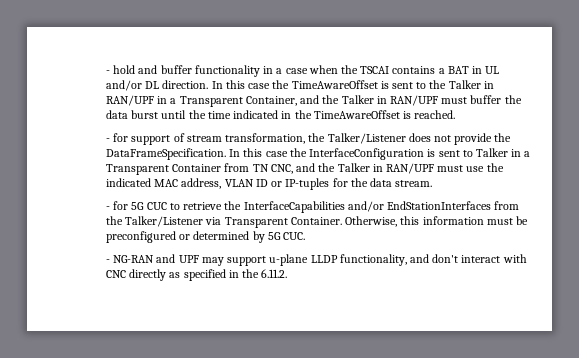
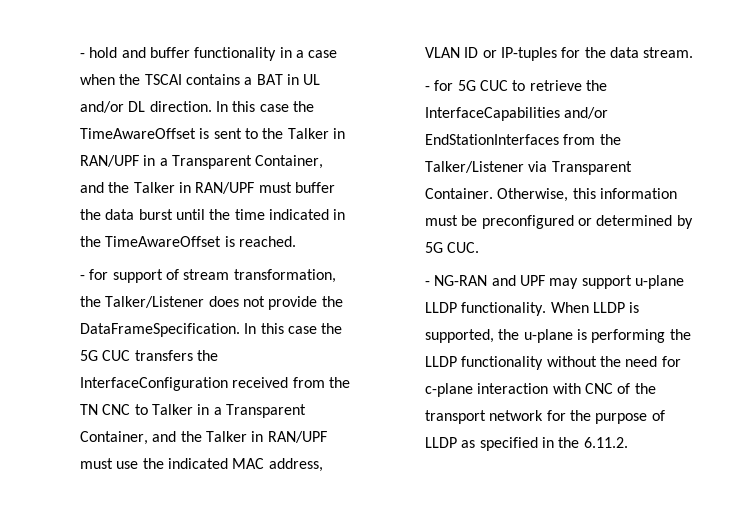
- In this case the InterfaceConfiguration is sent to Talker in a Transparent Container from TN CNC, and the Talker in RAN/UPF must use the indicated MAC address, VLAN ID or IP-tuples for the data stream.
+ In this case the 5G CUC transfers the InterfaceConfiguration received from the TN CNC to Talker in a Transparent Container, and the Talker in RAN/UPF must use the indicated MAC address, VLAN ID or IP-tuples for the data stream.
- - NG-RAN and UPF may support u-plane LLDP functionality, and don't interact with CNC directly as specified in the 6.11.2.
+ - NG-RAN and UPF may support u-plane LLDP functionality. When LLDP is supported, the u-plane is performing the LLDP functionality without the need for c-plane interaction with CNC of the transport network for the purpose of LLDP as specified in the 6.11.2.

